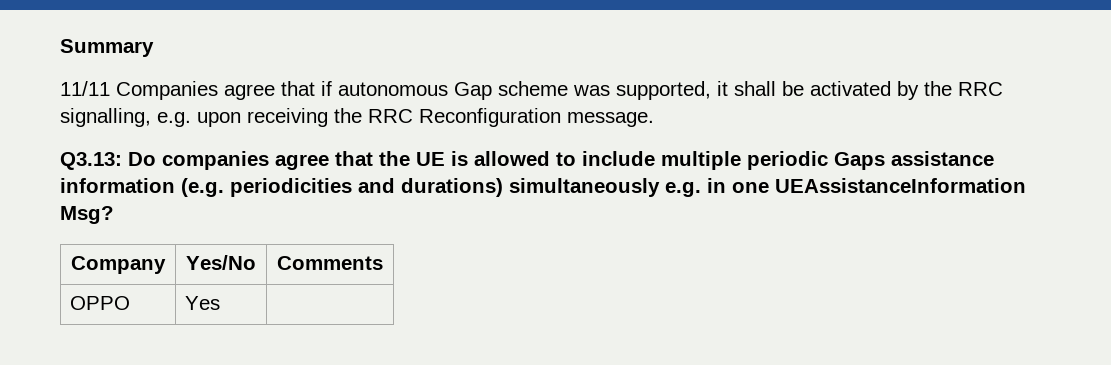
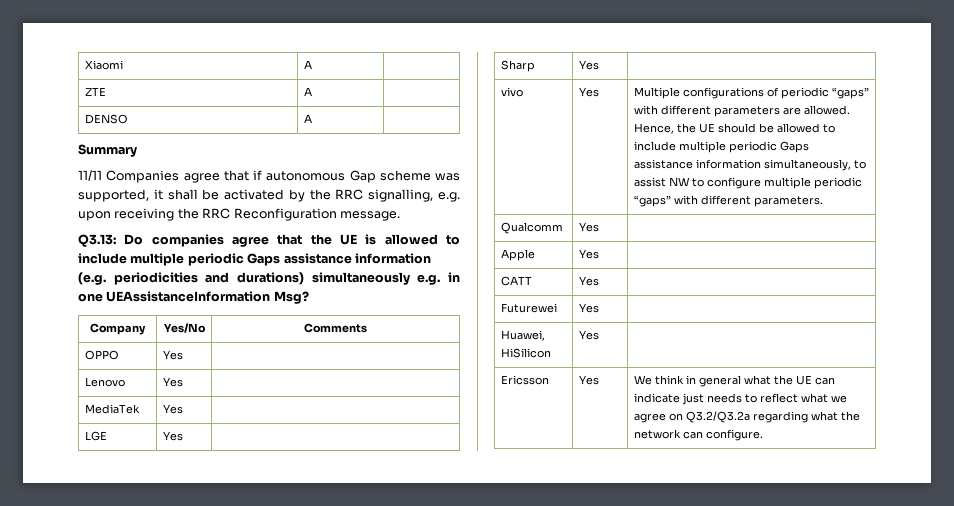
+ Xiaomi | A |
+ ZTE | A |
+ DENSO | A |
+ Lenovo | Yes |
+ MediaTek | Yes |
+ LGE | Yes |
+ Sharp | Yes |
+ vivo | Yes | Multiple configurations of periodic “gaps” with different parameters are allowed. Hence, the UE should be allowed to include multiple periodic Gaps assistance information simultaneously, to assist NW to configure multiple periodic “gaps” with different parameters.
+ Qualcomm | Yes |
+ Apple | Yes |
+ CATT | Yes |
+ Futurewei | Yes |
+ Huawei, HiSilicon | Yes |
+ Ericsson | Yes | We think in general what the UE can indicate just needs to reflect what we agree on Q3.2/Q3.2a regarding what the network can configure.

